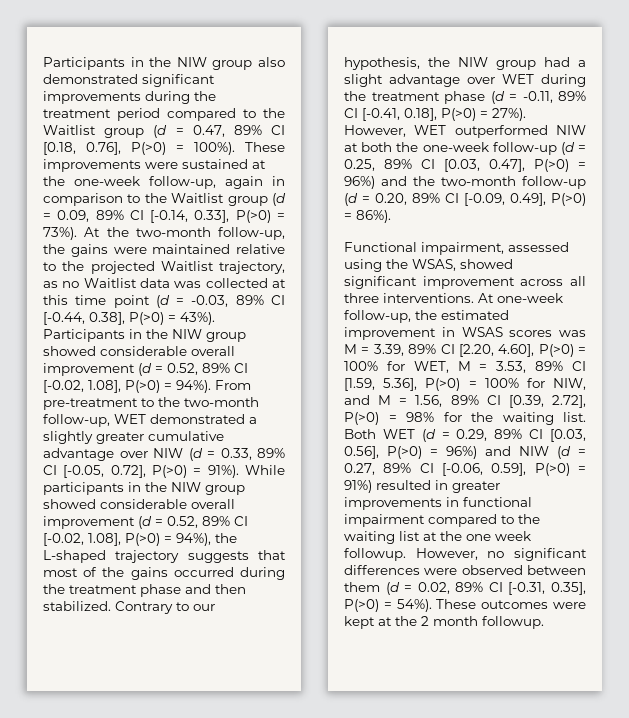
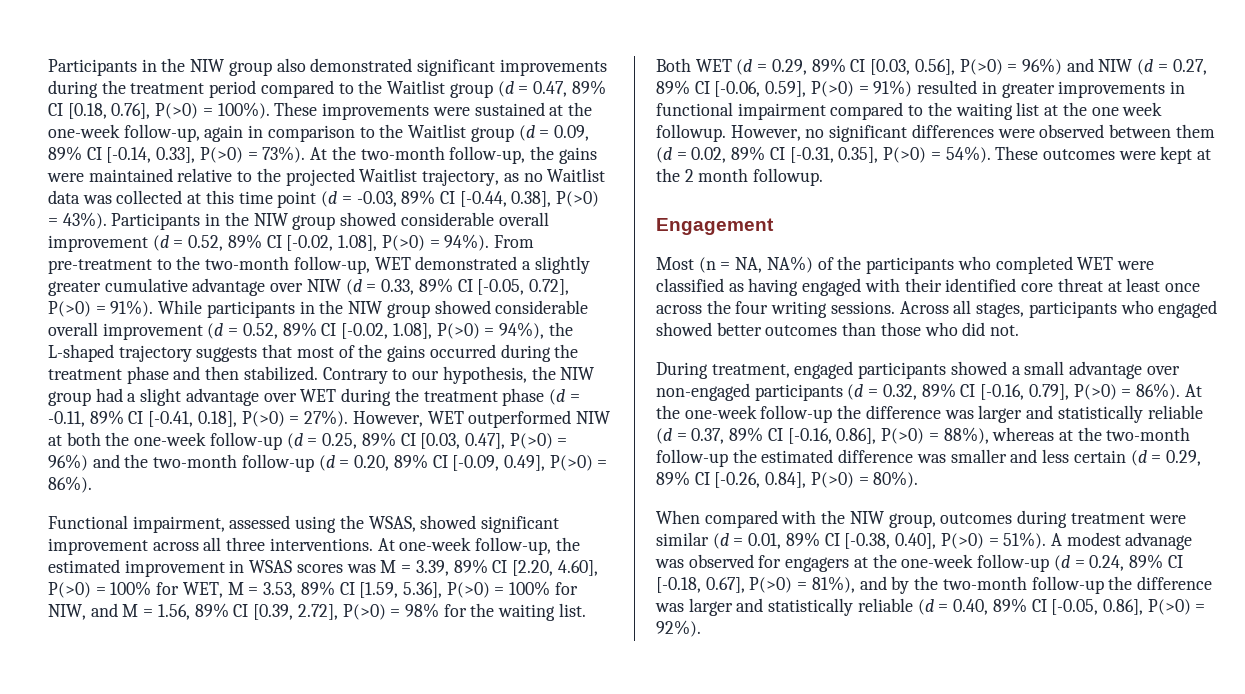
+ Engagement
+ Most (n = NA, NA%) of the participants who completed WET were classified as having engaged with their identified core threat at least once across the four writing sessions. Across all stages, participants who engaged showed better outcomes than those who did not.
+ During treatment, engaged participants showed a small advantage over non-engaged participants (d = 0.32, 89% CI [-0.16, 0.79], P(>0) = 86%). At the one-week follow-up the difference was larger and statistically reliable (d = 0.37, 89% CI [-0.16, 0.86], P(>0) = 88%), whereas at the two-month follow-up the estimated difference was smaller and less certain (d = 0.29, 89% CI [-0.26, 0.84], P(>0) = 80%).
+ When compared with the NIW group, outcomes during treatment were similar (d = 0.01, 89% CI [-0.38, 0.40], P(>0) = 51%). A modest advanage was observed for engagers at the one-week follow-up (d = 0.24, 89% CI [-0.18, 0.67], P(>0) = 81%), and by the two-month follow-up the difference was larger and statistically reliable (d = 0.40, 89% CI [-0.05, 0.86], P(>0) = 92%).

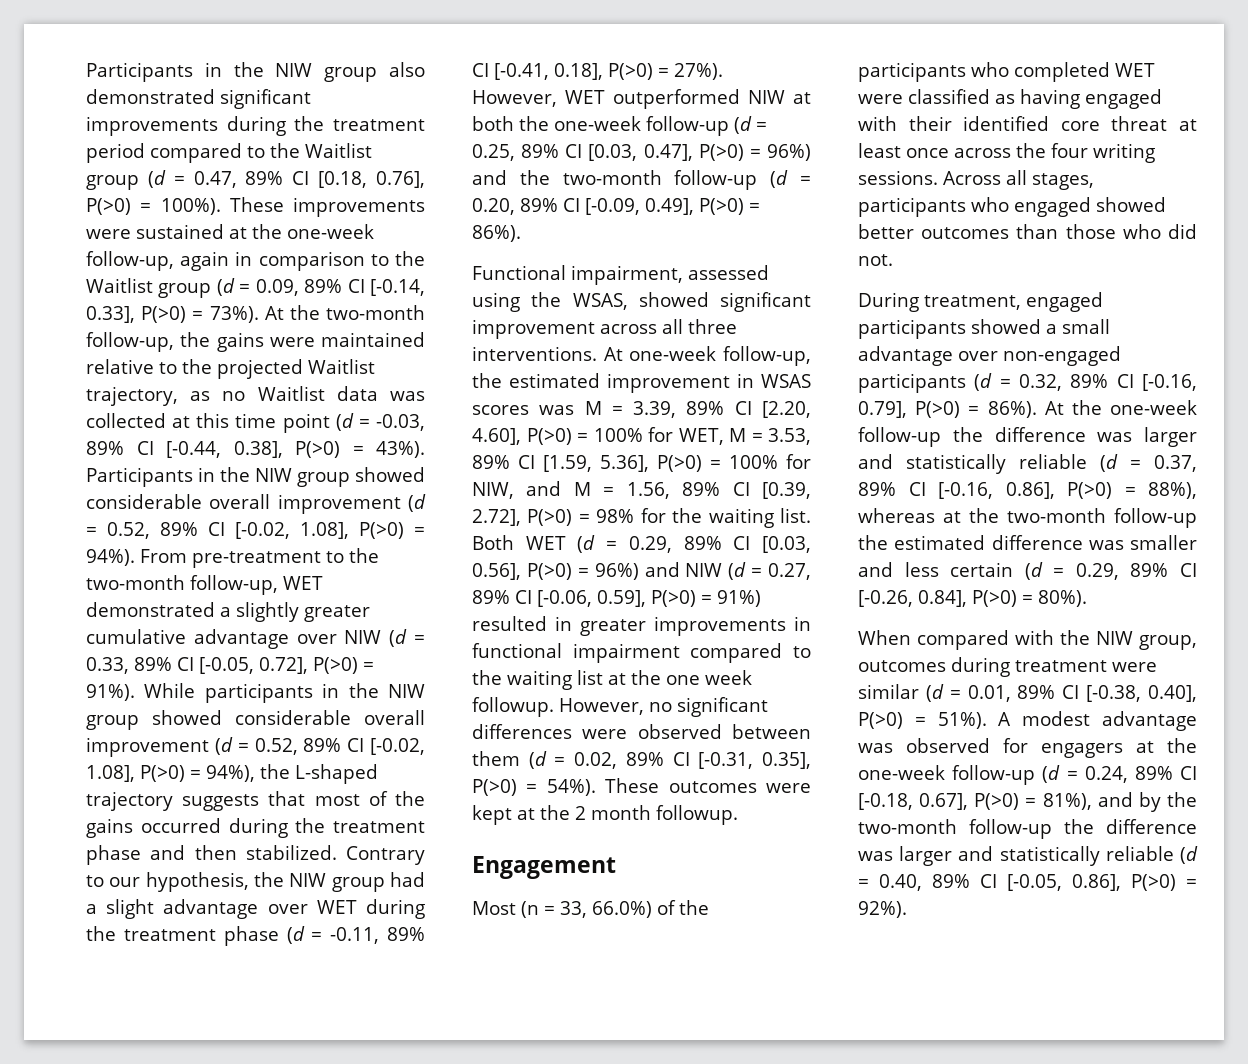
- Most (n = NA, NA%) of the participants who completed WET were classified as having engaged with their identified core threat at least once across the four writing sessions.
+ Most (n = 33, 66.0%) of the participants who completed WET were classified as having engaged with their identified core threat at least once across the four writing sessions.
- A modest advanage was observed for engagers at the one-week follow-up (d = 0.24, 89% CI [-0.18, 0.67], P(>0) = 81%), and by the two-month follow-up the difference was larger and statistically reliable (d = 0.40, 89% CI [-0.05, 0.86], P(>0) = 92%).
+ A modest advantage was observed for engagers at the one-week follow-up (d = 0.24, 89% CI [-0.18, 0.67], P(>0) = 81%), and by the two-month follow-up the difference was larger and statistically reliable (d = 0.40, 89% CI [-0.05, 0.86], P(>0) = 92%).

